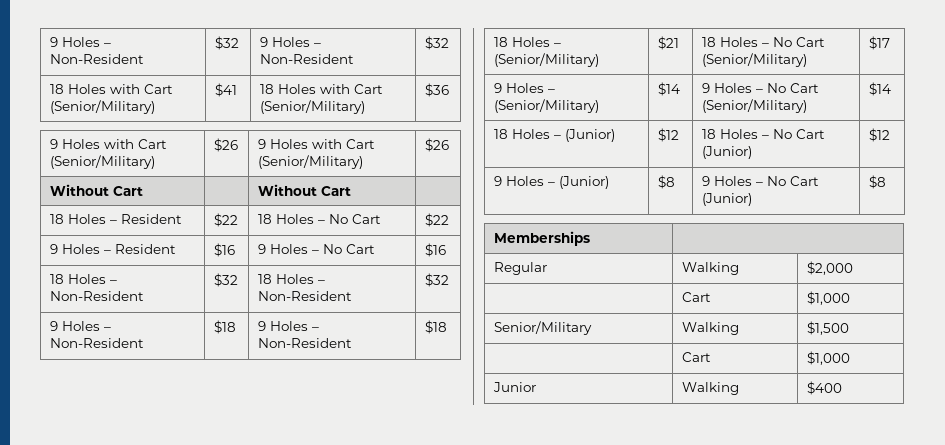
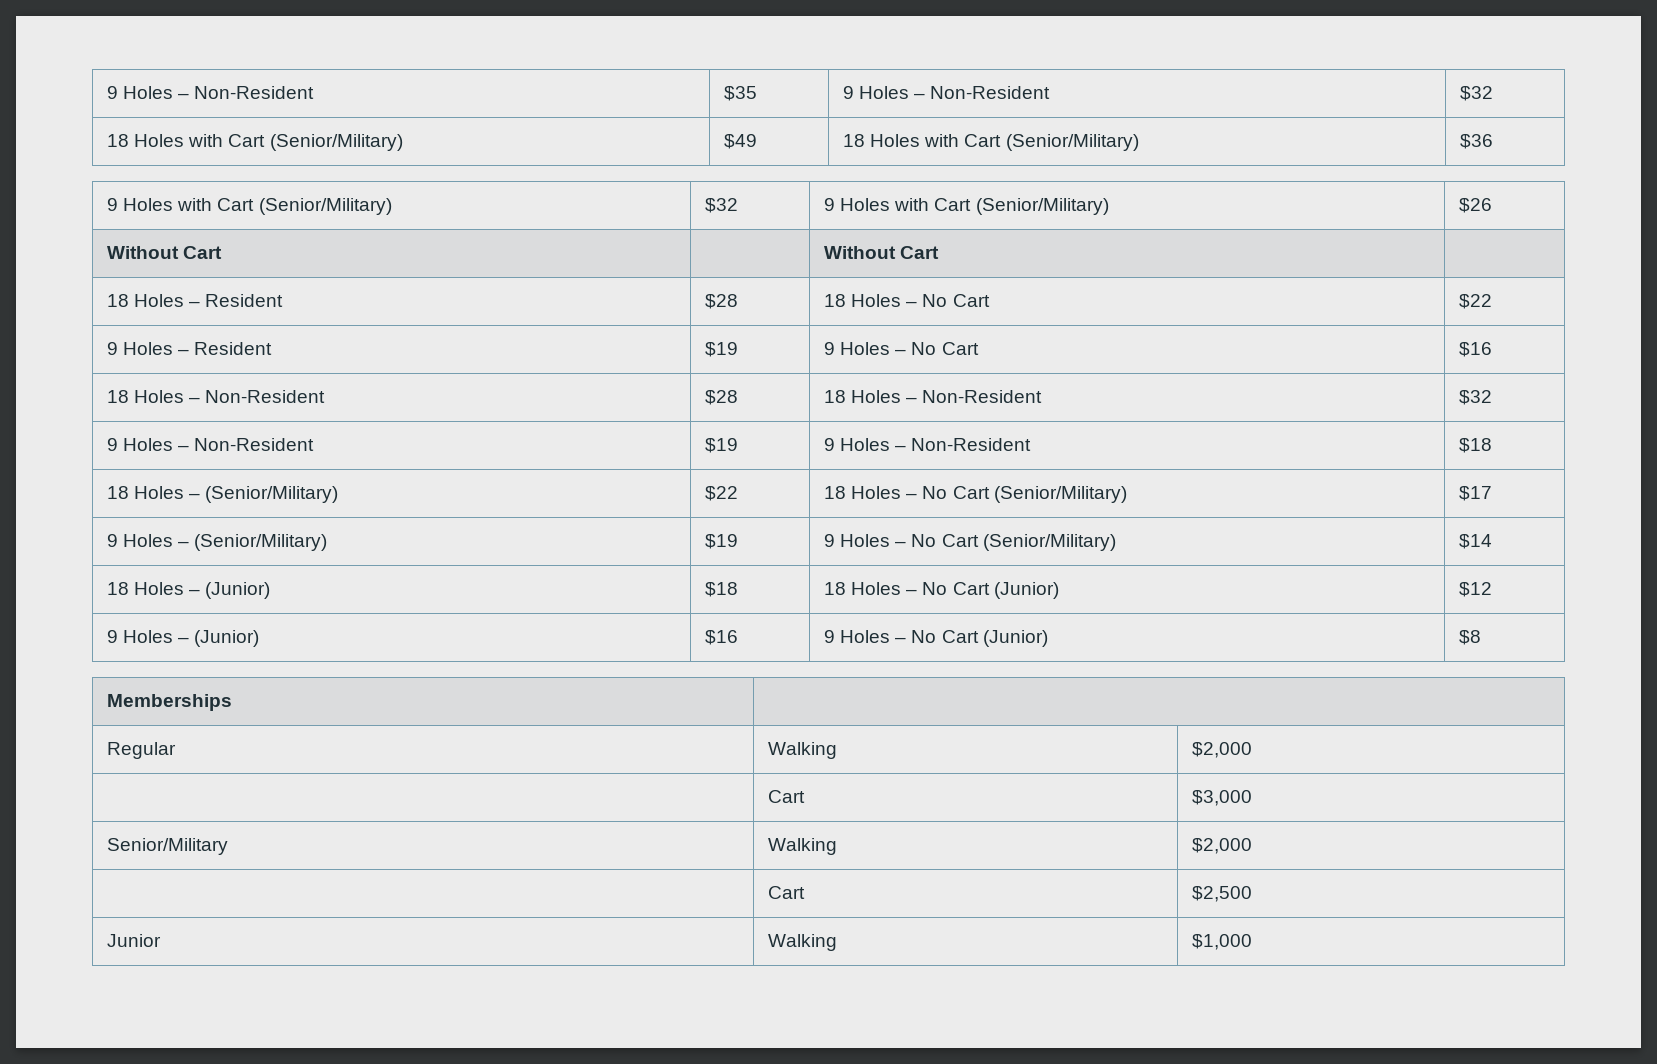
- 9 Holes – Non-Resident | $32 | 9 Holes – Non-Resident | $32
+ 9 Holes – Non-Resident | $35 | 9 Holes – Non-Resident | $32
- 18 Holes with Cart (Senior/Military) | $41 | 18 Holes with Cart (Senior/Military) | $36
+ 18 Holes with Cart (Senior/Military) | $49 | 18 Holes with Cart (Senior/Military) | $36
- 9 Holes with Cart (Senior/Military) | $26 | 9 Holes with Cart (Senior/Military) | $26
+ 9 Holes with Cart (Senior/Military) | $32 | 9 Holes with Cart (Senior/Military) | $26
- 18 Holes – Resident | $22 | 18 Holes – No Cart | $22
+ 18 Holes – Resident | $28 | 18 Holes – No Cart | $22
- 9 Holes – Resident | $16 | 9 Holes – No Cart | $16
+ 9 Holes – Resident | $19 | 9 Holes – No Cart | $16
- 18 Holes – Non-Resident | $32 | 18 Holes – Non-Resident | $32
+ 18 Holes – Non-Resident | $28 | 18 Holes – Non-Resident | $32
- 9 Holes – Non-Resident | $18 | 9 Holes – Non-Resident | $18
+ 9 Holes – Non-Resident | $19 | 9 Holes – Non-Resident | $18
- 18 Holes – (Senior/Military) | $21 | 18 Holes – No Cart (Senior/Military) | $17
+ 18 Holes – (Senior/Military) | $22 | 18 Holes – No Cart (Senior/Military) | $17
- 9 Holes – (Senior/Military) | $14 | 9 Holes – No Cart (Senior/Military) | $14
+ 9 Holes – (Senior/Military) | $19 | 9 Holes – No Cart (Senior/Military) | $14
- 18 Holes – (Junior) | $12 | 18 Holes – No Cart (Junior) | $12
+ 18 Holes – (Junior) | $18 | 18 Holes – No Cart (Junior) | $12
- 9 Holes – (Junior) | $8 | 9 Holes – No Cart (Junior) | $8
+ 9 Holes – (Junior) | $16 | 9 Holes – No Cart (Junior) | $8
  Regular | Walking | $2,000
- | Cart | $1,000
+ | Cart | $3,000
- Senior/Military | Walking | $1,500
- | Cart | $1,000
+ Senior/Military | Walking | $2,000
+ | Cart | $2,500
- Junior | Walking | $400
+ Junior | Walking | $1,000

